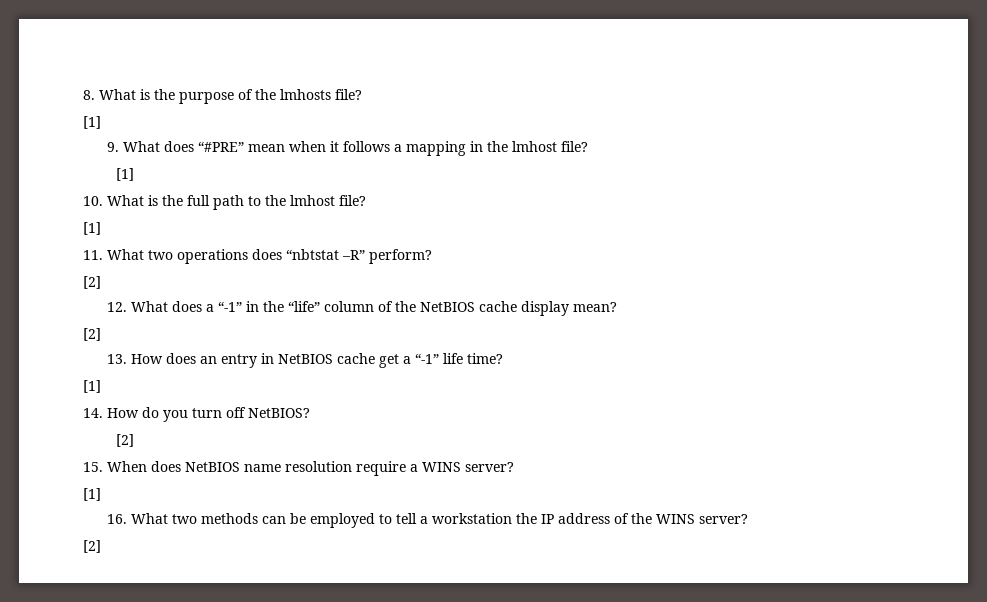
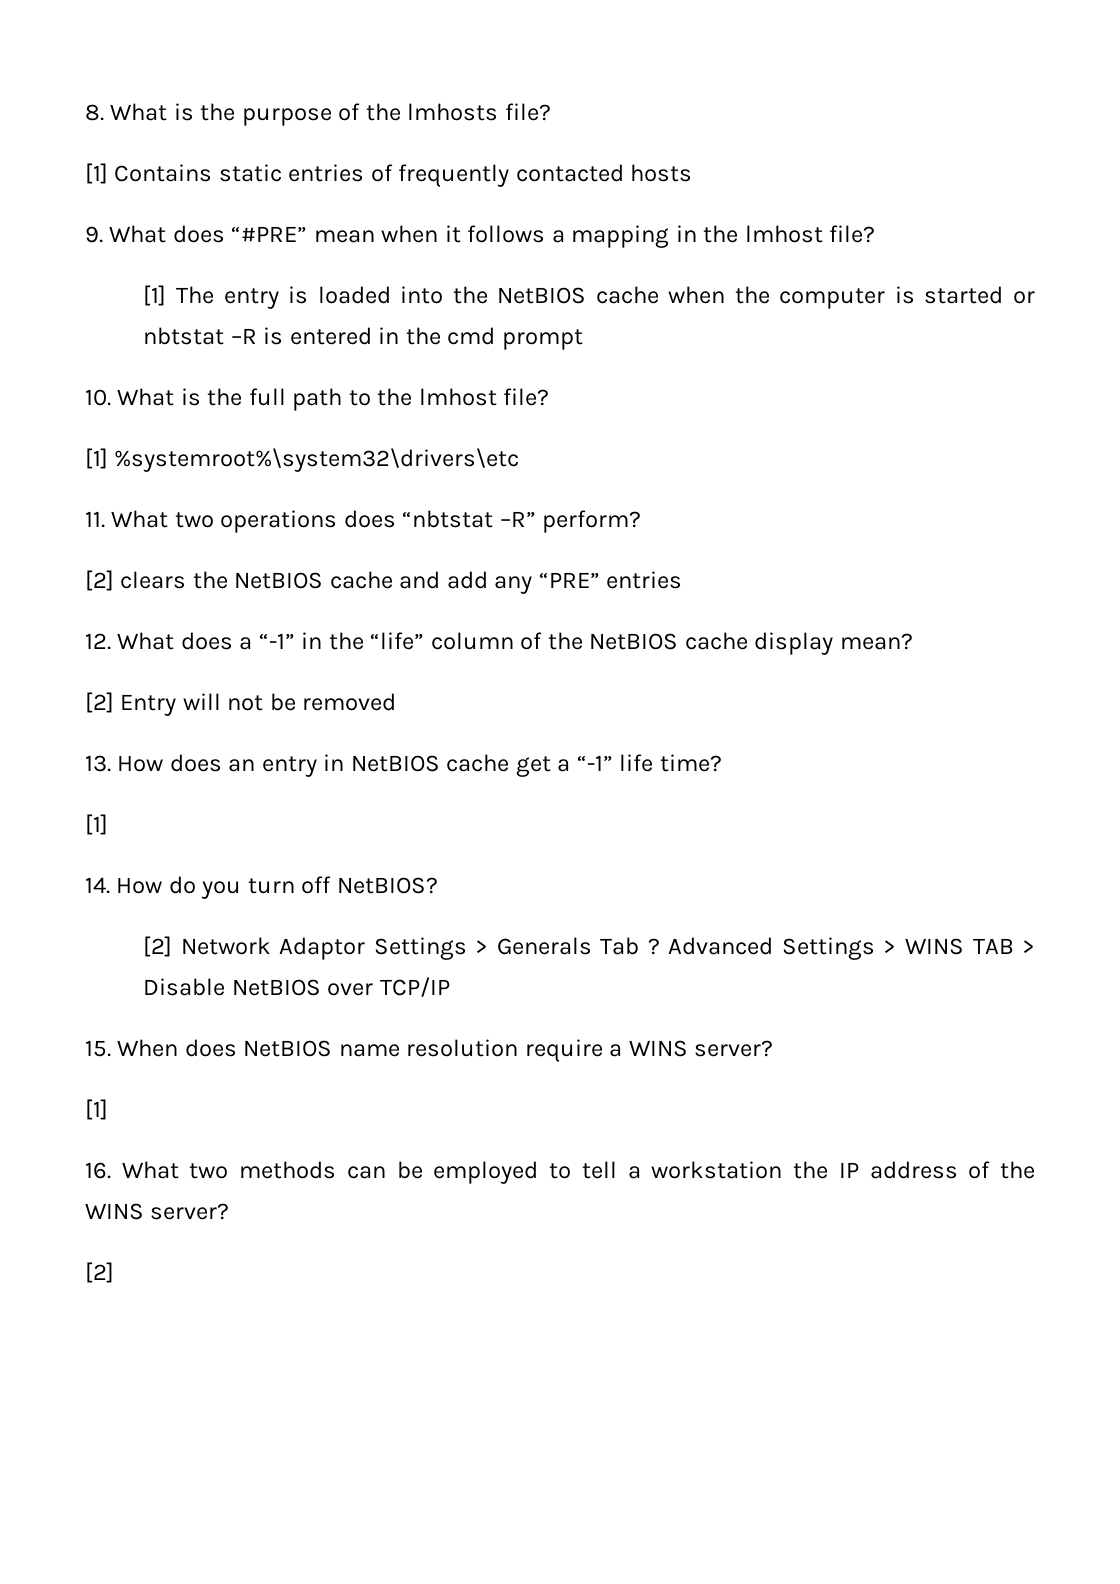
  8. What is the purpose of the lmhosts file?
- [1]
+ [1] Contains static entries of frequently contacted hosts
  9. What does “#PRE” mean when it follows a mapping in the lmhost file?
- [1]
+ [1] The entry is loaded into the NetBIOS cache when the computer is started or nbtstat –R is entered in the cmd prompt
  10. What is the full path to the lmhost file?
- [1]
+ [1] %systemroot%\system32\drivers\etc
  11. What two operations does “nbtstat –R” perform?
- [2]
+ [2] clears the NetBIOS cache and add any “PRE” entries
  12. What does a “-1” in the “life” column of the NetBIOS cache display mean?
- [2]
+ [2] Entry will not be removed
  14. How do you turn off NetBIOS?
- [2]
+ [2] Network Adaptor Settings > Generals Tab ? Advanced Settings > WINS TAB > Disable NetBIOS over TCP/IP

